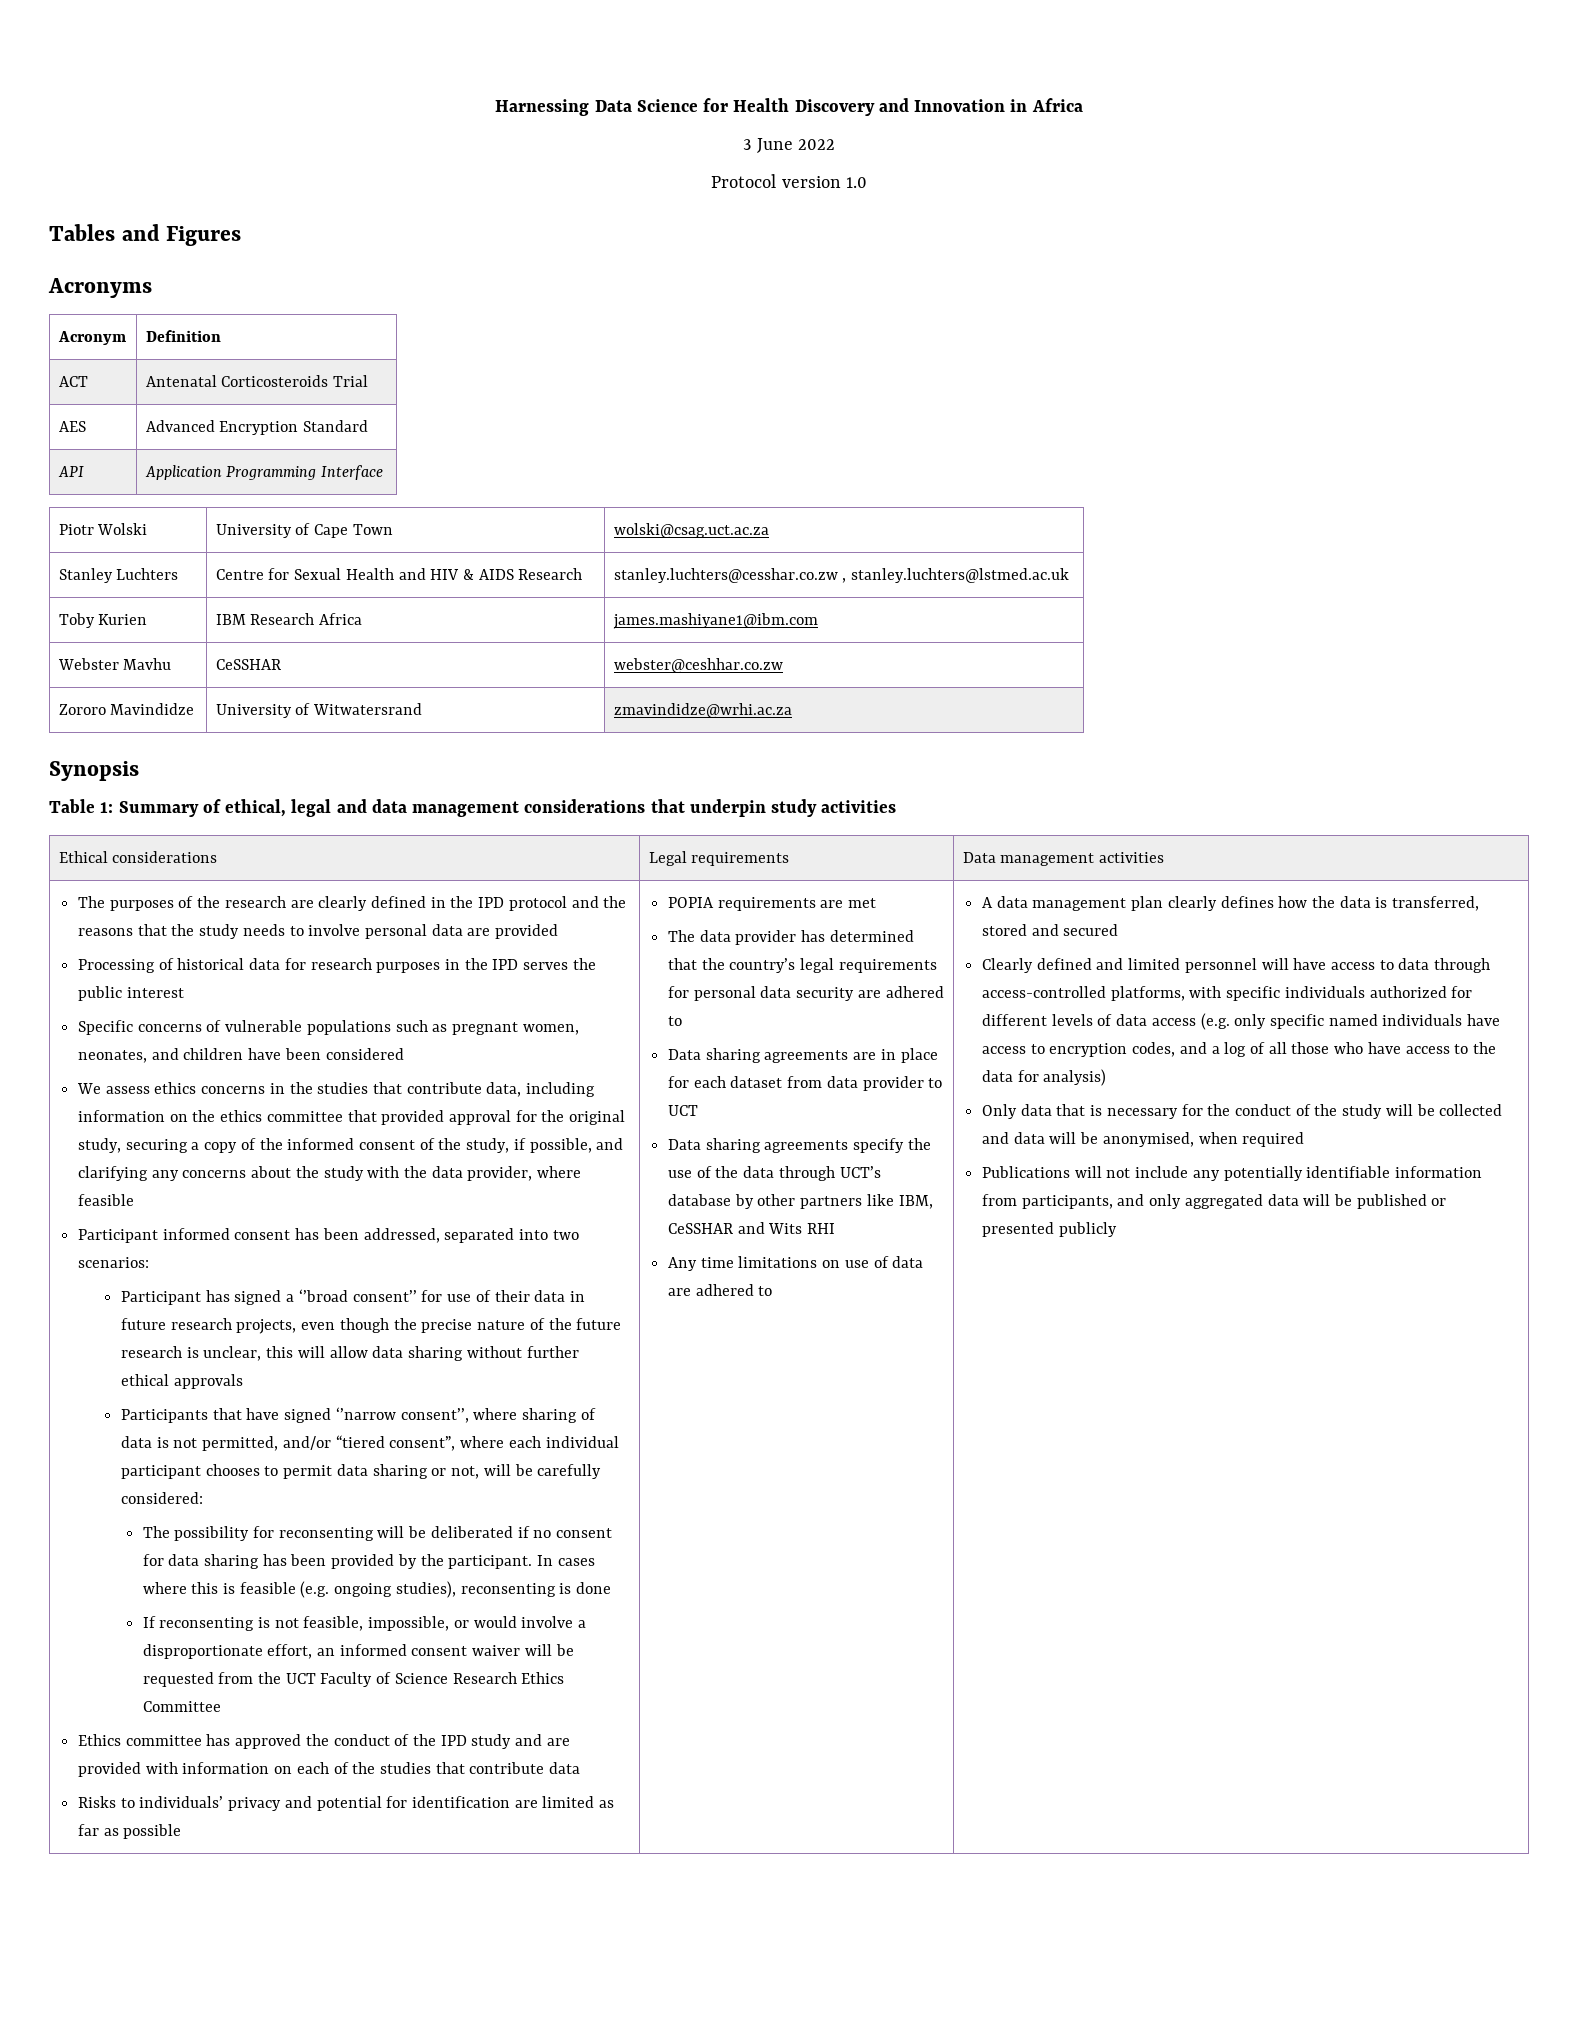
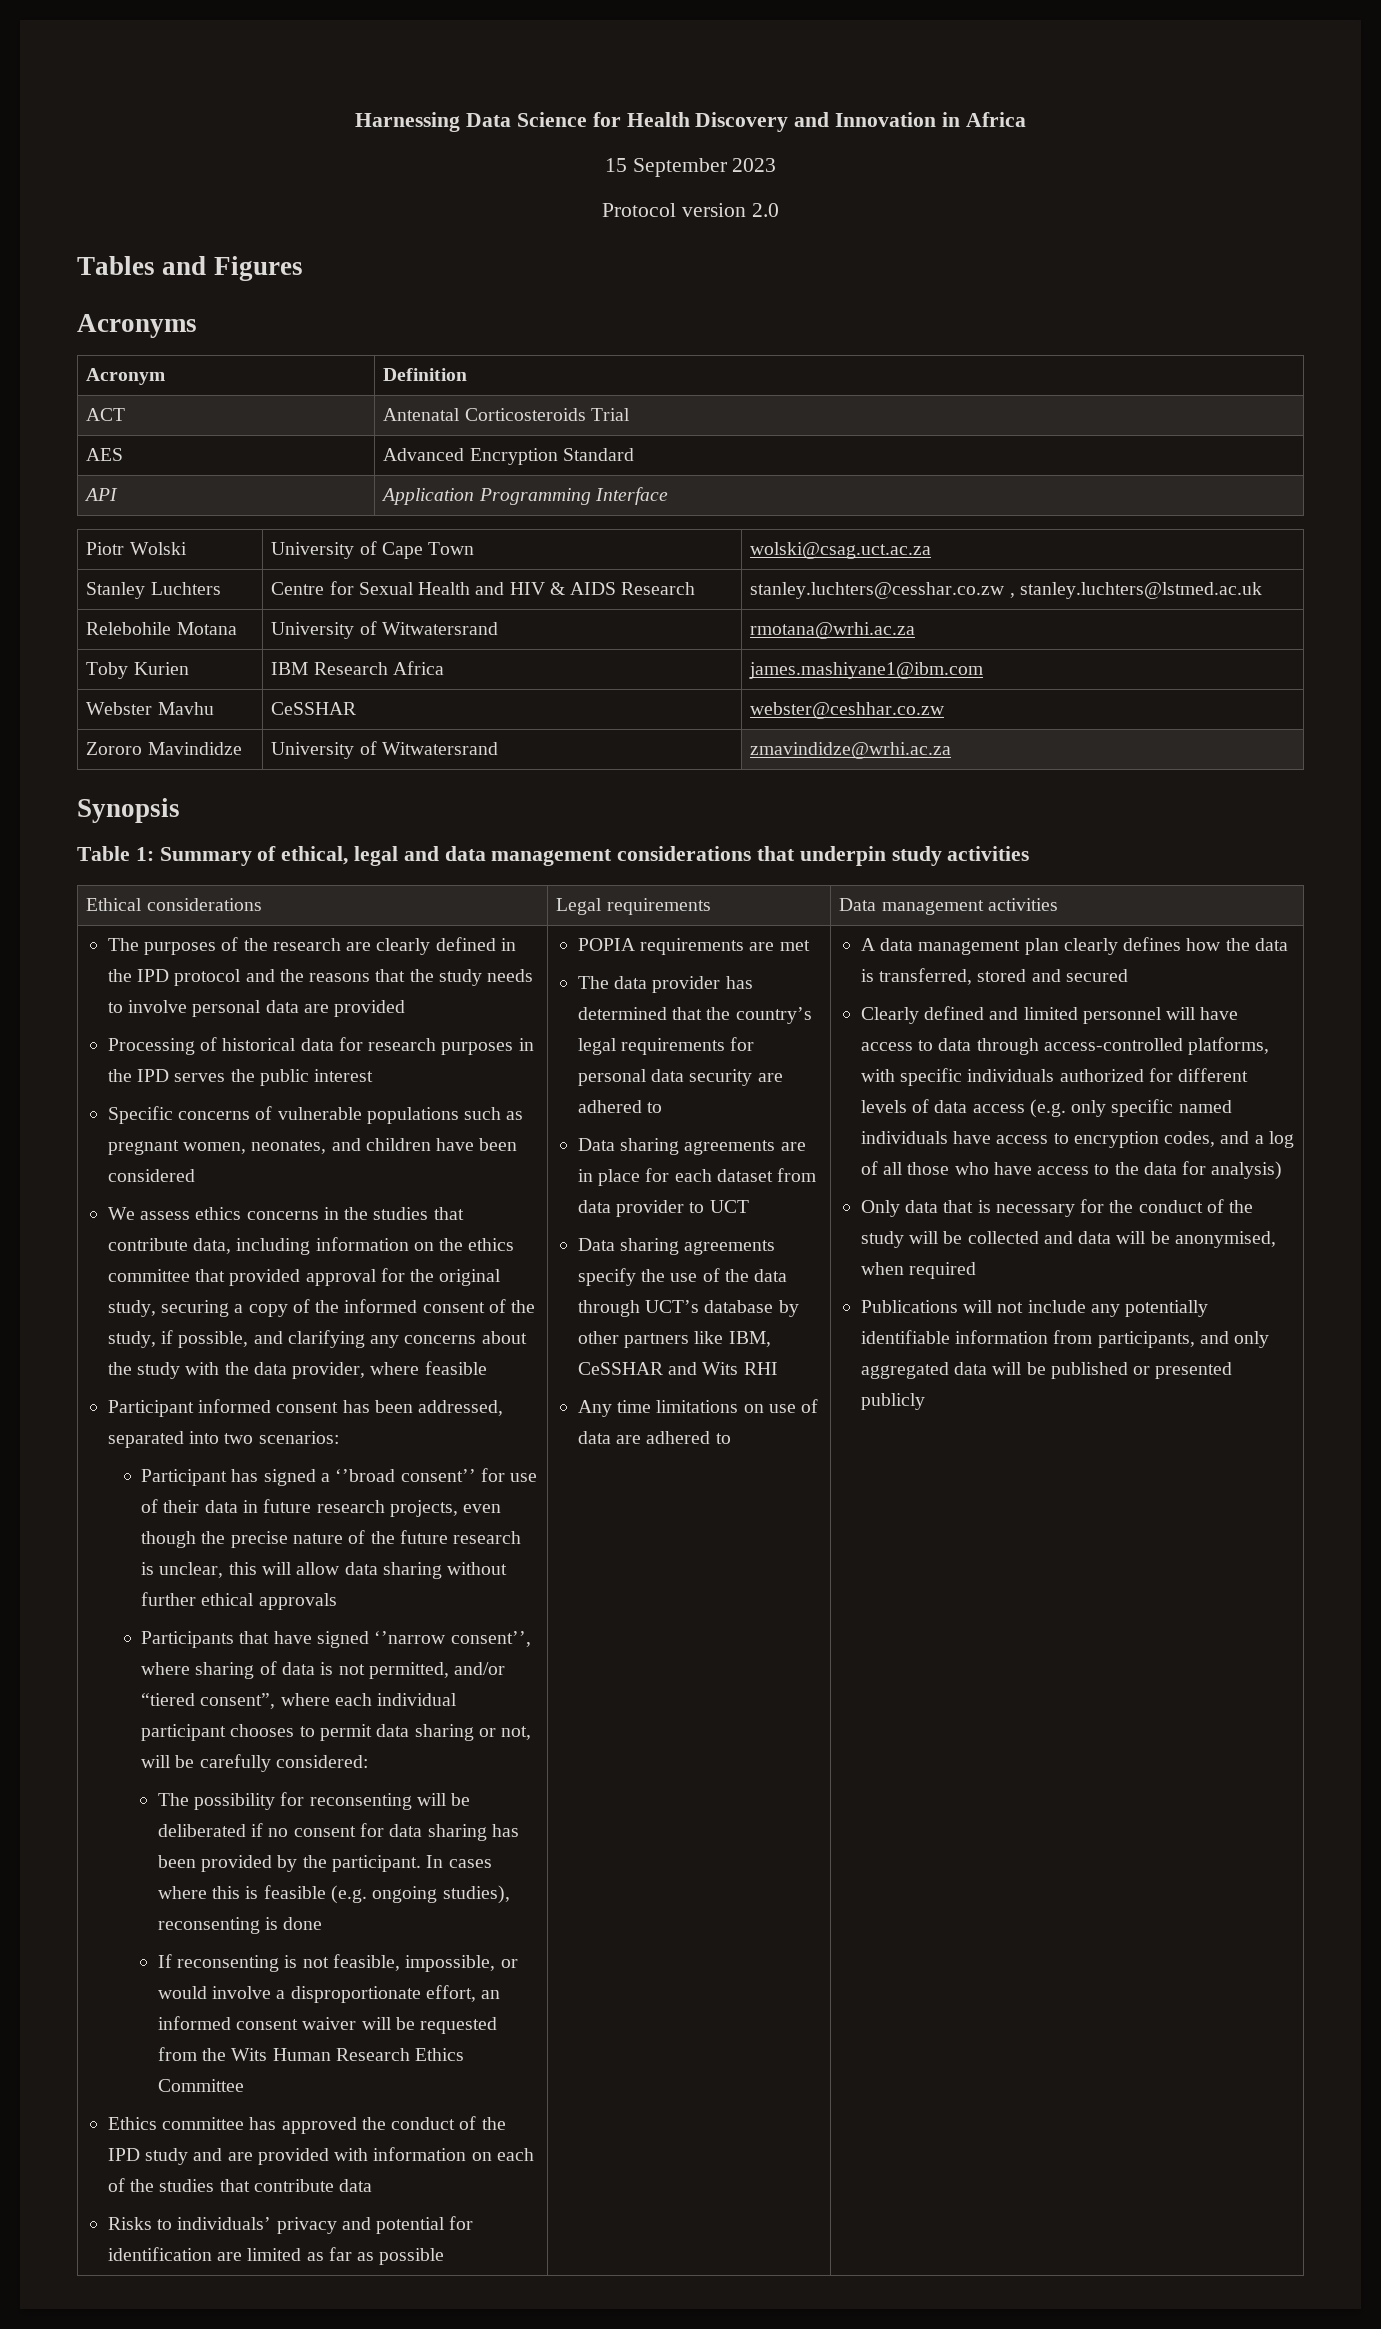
- 3 June 2022
+ 15 September 2023
- Protocol version 1.0
+ Protocol version 2.0
+ Relebohile Motana | University of Witwatersrand | rmotana@wrhi.ac.za
- If reconsenting is not feasible, impossible, or would involve a disproportionate effort, an informed consent waiver will be requested from the UCT Faculty of Science Research Ethics Committee
+ If reconsenting is not feasible, impossible, or would involve a disproportionate effort, an informed consent waiver will be requested from the Wits Human Research Ethics Committee

